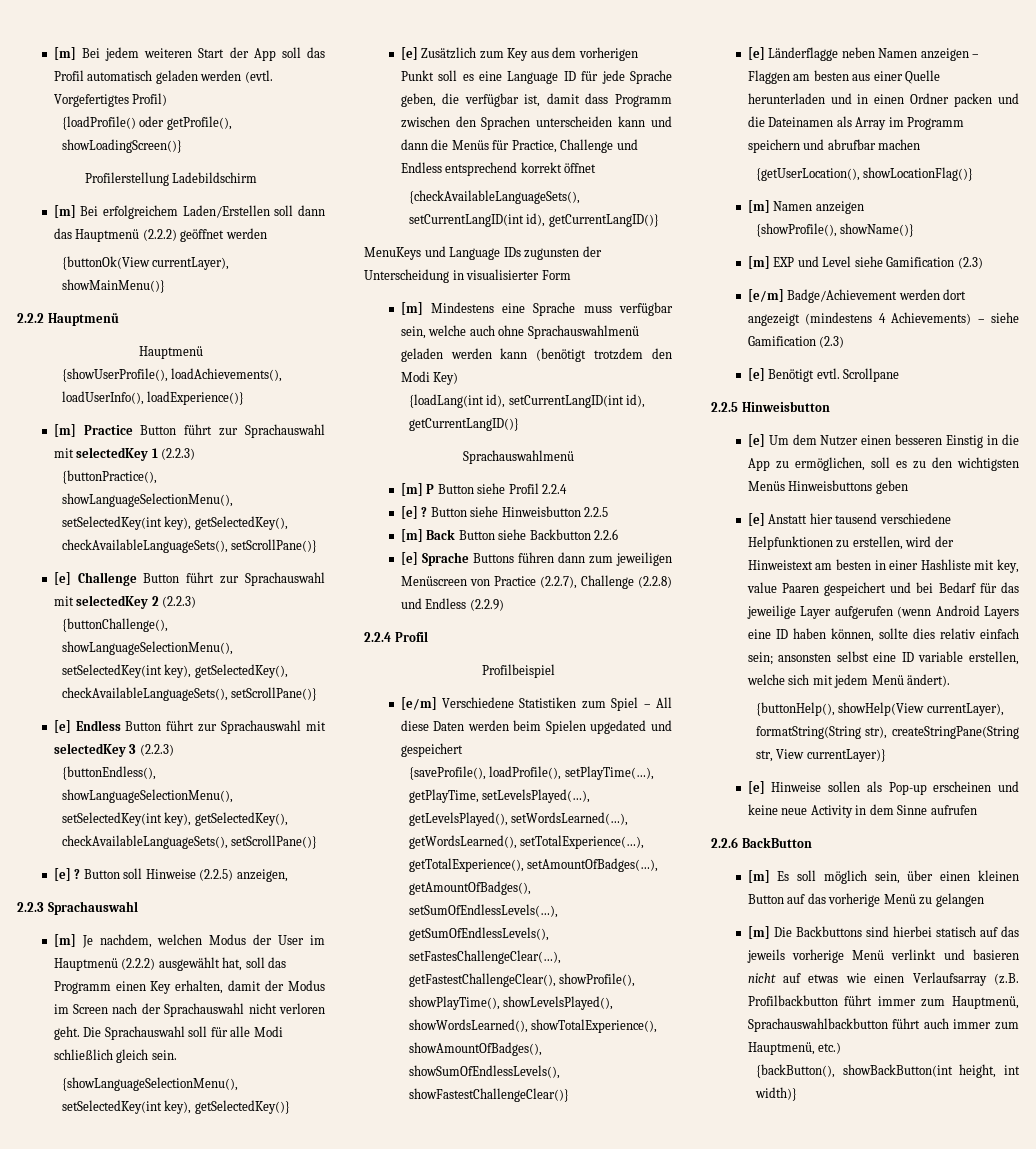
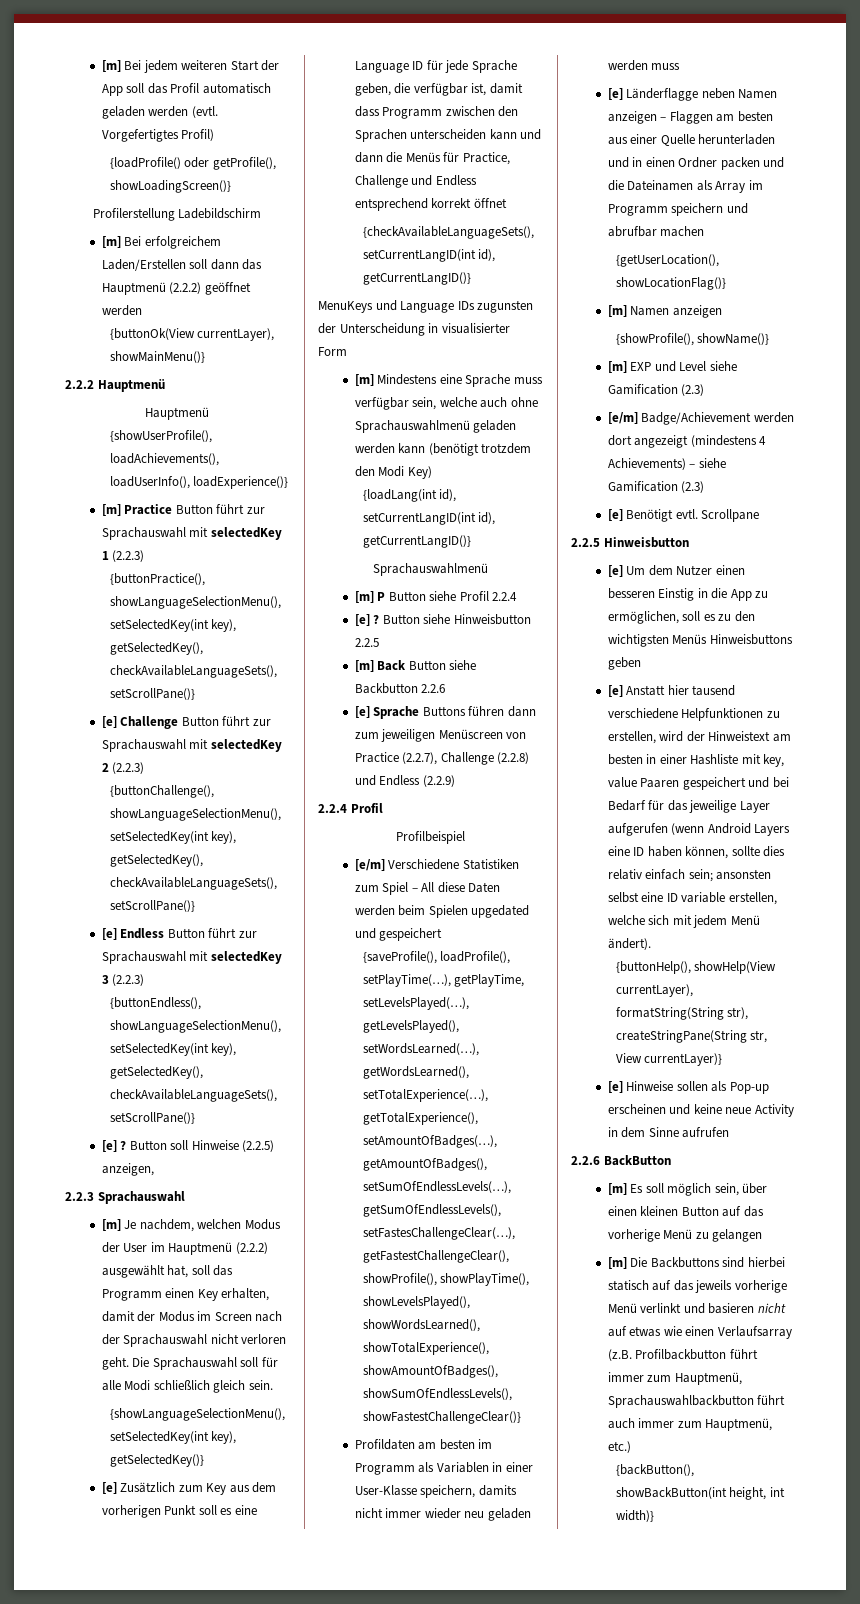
+ Profildaten am besten im Programm als Variablen in einer User-Klasse speichern, damits nicht immer wieder neu geladen werden muss

